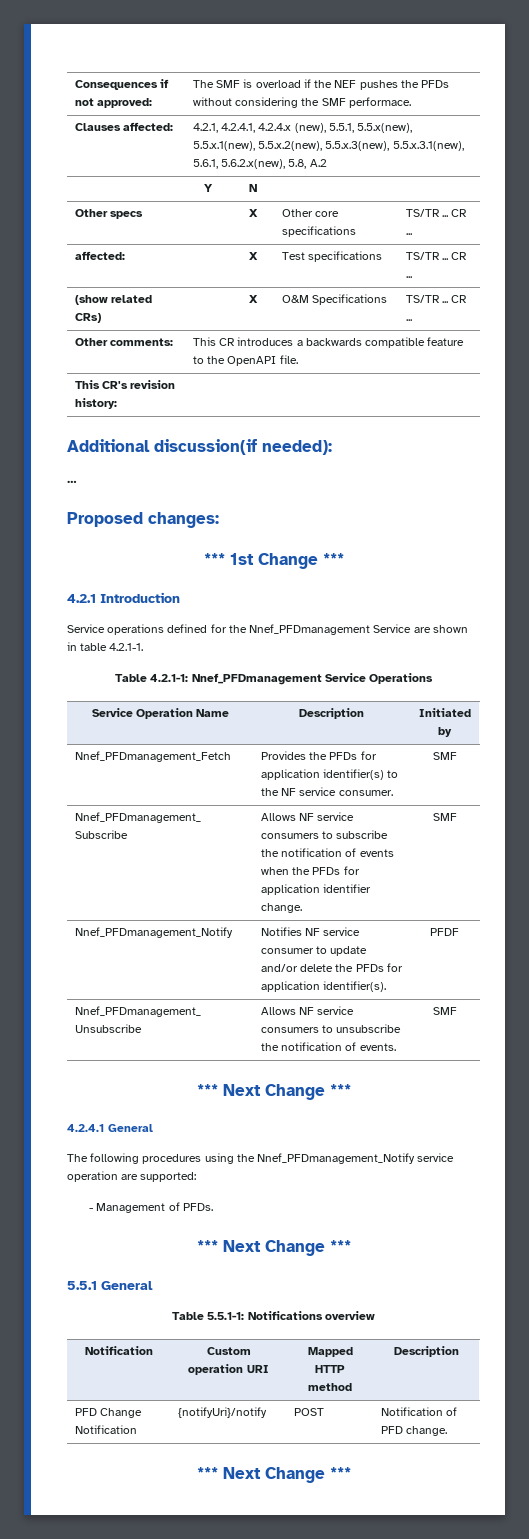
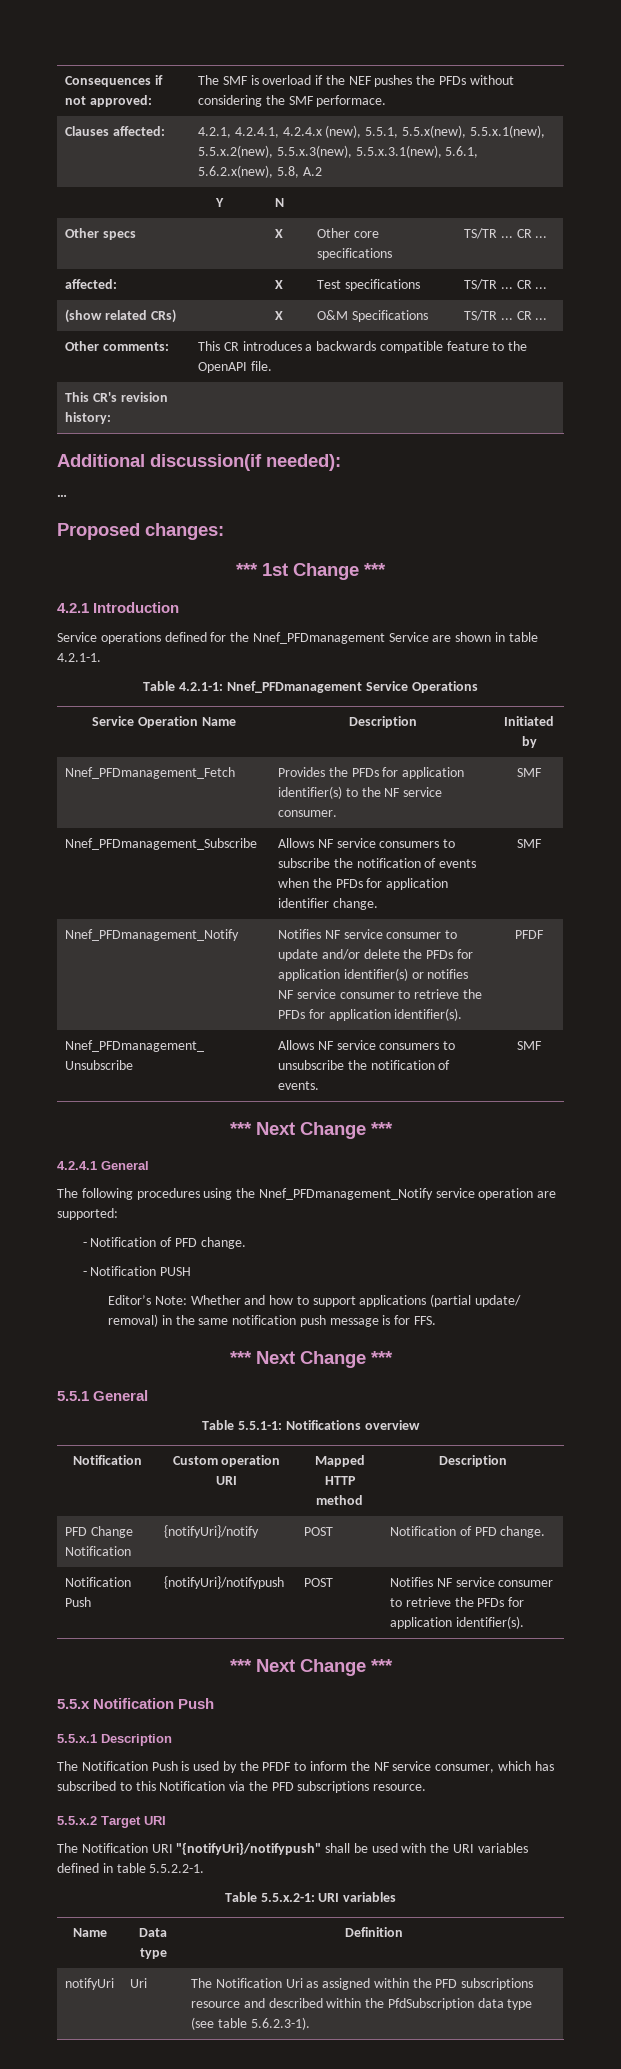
- Nnef_PFDmanagement_Notify | Notifies NF service consumer to update and/or delete the PFDs for application identifier(s). | PFDF
+ Nnef_PFDmanagement_Notify | Notifies NF service consumer to update and/or delete the PFDs for application identifier(s) or notifies NF service consumer to retrieve the PFDs for application identifier(s). | PFDF
- - Management of PFDs.
+ - Notification of PFD change.
+ - Notification PUSH
+ Editor’s Note: Whether and how to support applications (partial update/ removal) in the same notification push message is for FFS.
  PFD Change Notification | {notifyUri}/notify | POST | Notification of PFD change.
+ Notification Push | {notifyUri}/notifypush | POST | Notifies NF service consumer to retrieve the PFDs for application identifier(s).
  *** Next Change ***
+ 5.5.x Notification Push
+ 5.5.x.1 Description
+ The Notification Push is used by the PFDF to inform the NF service consumer, which has subscribed to this Notification via the PFD subscriptions resource.
+ 5.5.x.2 Target URI
+ The Notification URI "{notifyUri}/notifypush" shall be used with the URI variables defined in table 5.5.2.2-1.
+ Table 5.5.x.2-1: URI variables
+ Name | Data type | Definition
+ notifyUri | Uri | The Notification Uri as assigned within the PFD subscriptions resource and described within the PfdSubscription data type (see table 5.6.2.3-1).

